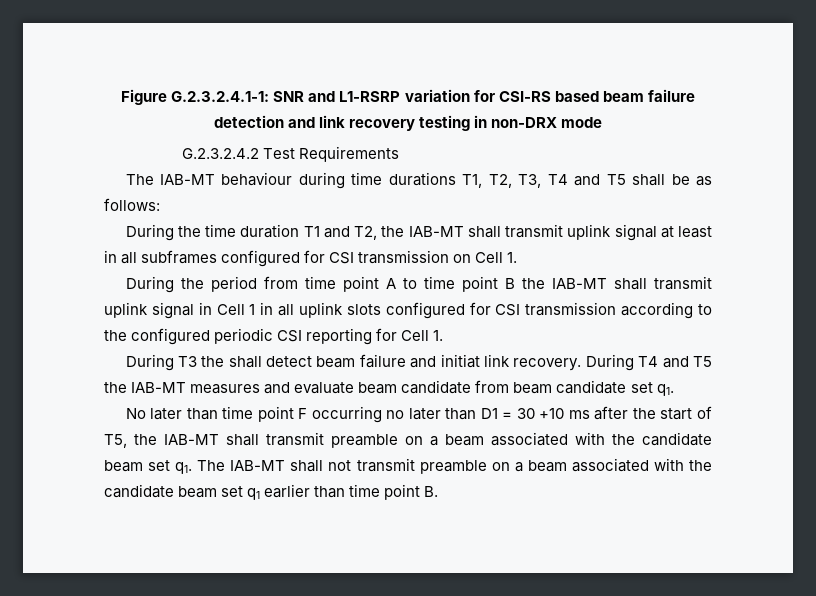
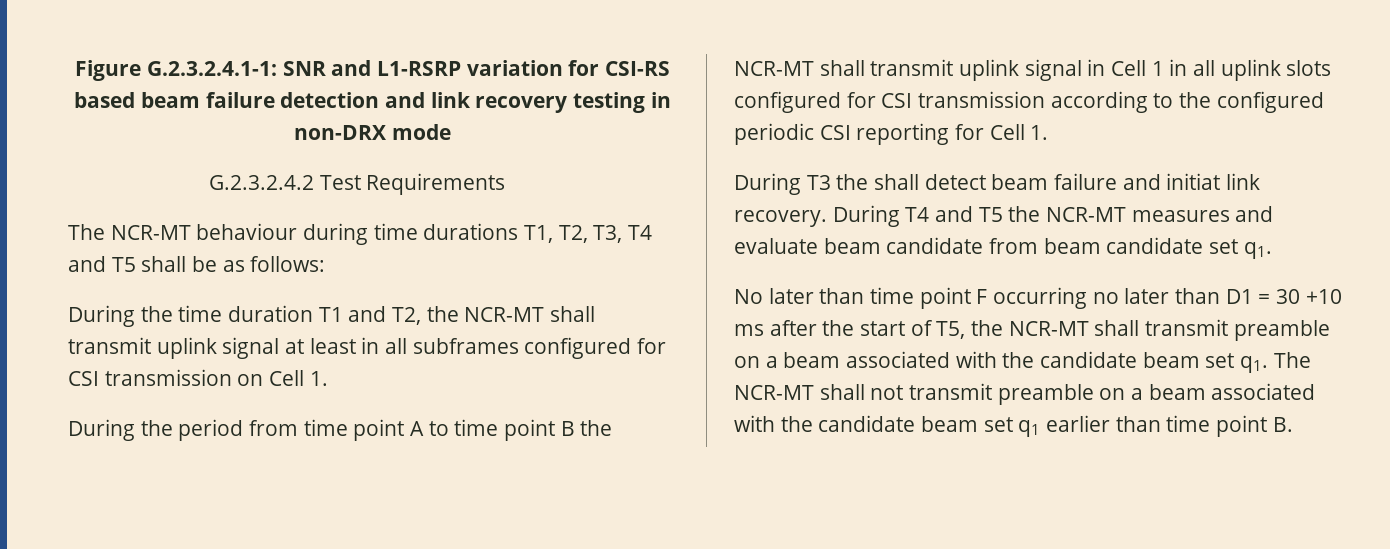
- The IAB-MT behaviour during time durations T1, T2, T3, T4 and T5 shall be as follows:
+ The NCR-MT behaviour during time durations T1, T2, T3, T4 and T5 shall be as follows:
- During the time duration T1 and T2, the IAB-MT shall transmit uplink signal at least in all subframes configured for CSI transmission on Cell 1.
+ During the time duration T1 and T2, the NCR-MT shall transmit uplink signal at least in all subframes configured for CSI transmission on Cell 1.
- During the period from time point A to time point B the IAB-MT shall transmit uplink signal in Cell 1 in all uplink slots configured for CSI transmission according to the configured periodic CSI reporting for Cell 1.
+ During the period from time point A to time point B the NCR-MT shall transmit uplink signal in Cell 1 in all uplink slots configured for CSI transmission according to the configured periodic CSI reporting for Cell 1.
- During T4 and T5 the IAB-MT measures and evaluate beam candidate from beam candidate set q1.
+ During T4 and T5 the NCR-MT measures and evaluate beam candidate from beam candidate set q1.
- No later than time point F occurring no later than D1 = 30 +10 ms after the start of T5, the IAB-MT shall transmit preamble on a beam associated with the candidate beam set q1.
+ No later than time point F occurring no later than D1 = 30 +10 ms after the start of T5, the NCR-MT shall transmit preamble on a beam associated with the candidate beam set q1.
- The IAB-MT shall not transmit preamble on a beam associated with the candidate beam set q1 earlier than time point B.
+ The NCR-MT shall not transmit preamble on a beam associated with the candidate beam set q1 earlier than time point B.

